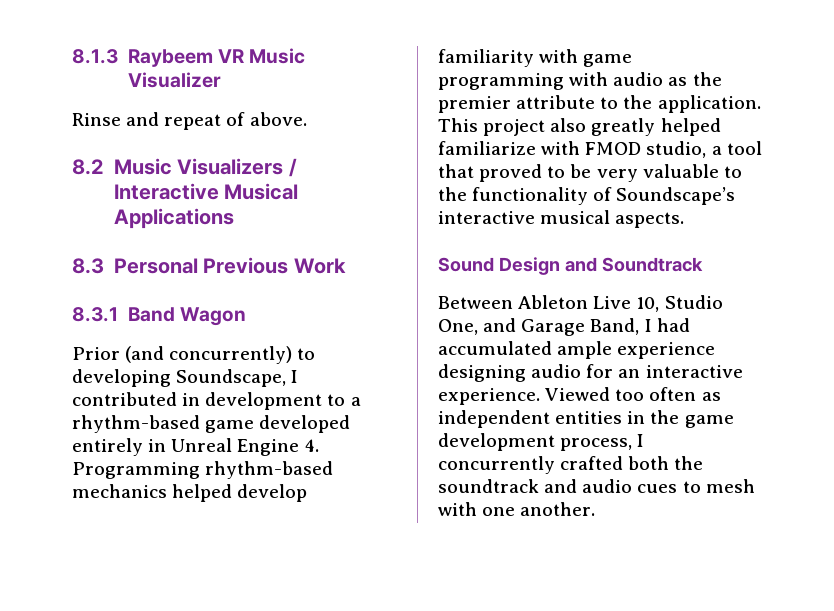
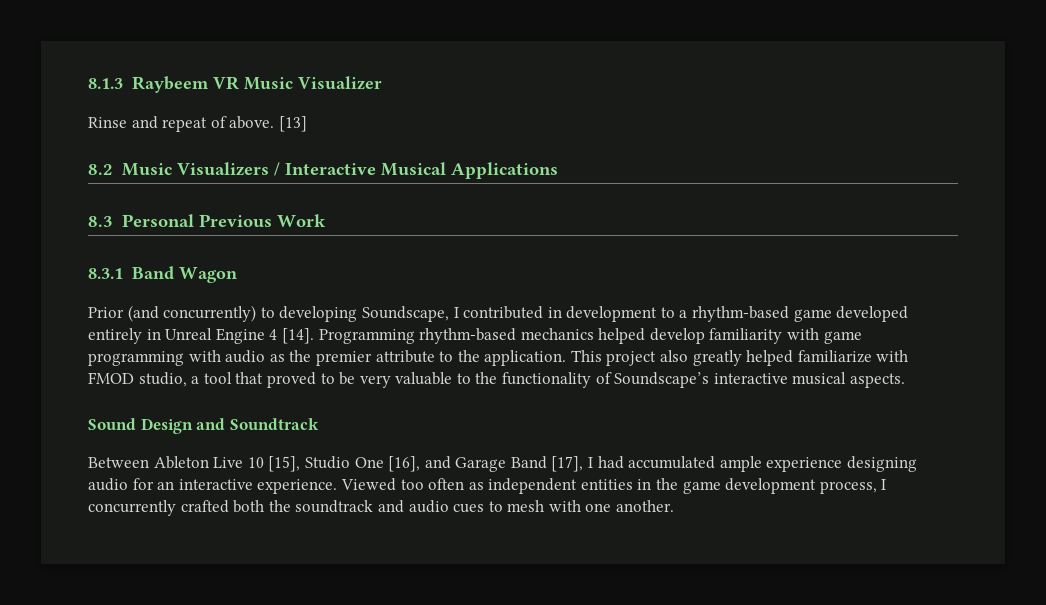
+ [13]
- Prior (and concurrently) to developing Soundscape, I contributed in development to a rhythm-based game developed entirely in Unreal Engine 4. Programming rhythm-based mechanics helped develop familiarity with game programming with audio as the premier attribute to the application.
+ Prior (and concurrently) to developing Soundscape, I contributed in development to a rhythm-based game developed entirely in Unreal Engine 4 [14]. Programming rhythm-based mechanics helped develop familiarity with game programming with audio as the premier attribute to the application.
- Between Ableton Live 10, Studio One, and Garage Band, I had accumulated ample experience designing audio for an interactive experience.
+ Between Ableton Live 10 [15], Studio One [16], and Garage Band [17], I had accumulated ample experience designing audio for an interactive experience.

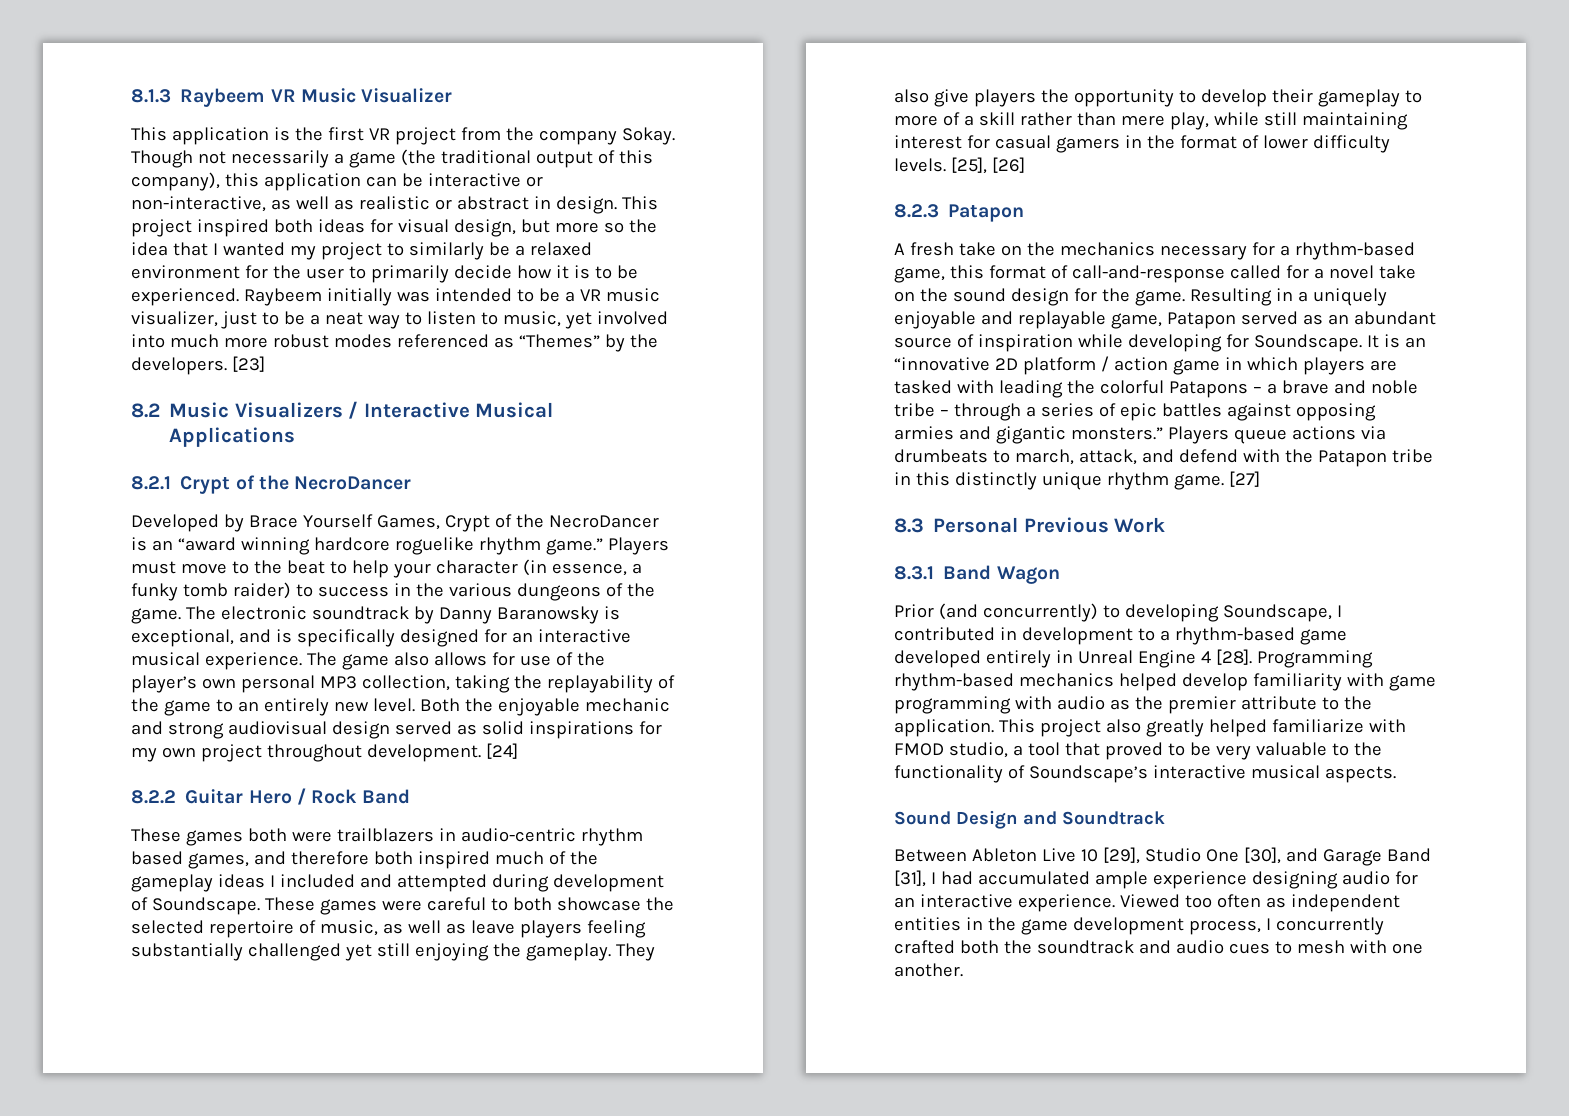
- Rinse and repeat of above. [13]
+ This application is the first VR project from the company Sokay. Though not necessarily a game (the traditional output of this company), this application can be interactive or non-interactive, as well as realistic or abstract in design. This project inspired both ideas for visual design, but more so the idea that I wanted my project to similarly be a relaxed environment for the user to primarily decide how it is to be experienced. Raybeem initially was intended to be a VR music visualizer, just to be a neat way to listen to music, yet involved into much more robust modes referenced as “Themes” by the developers. [23]
+ 8.2.1 Crypt of the NecroDancer
+ Developed by Brace Yourself Games, Crypt of the NecroDancer is an “award winning hardcore roguelike rhythm game.” Players must move to the beat to help your character (in essence, a funky tomb raider) to success in the various dungeons of the game. The electronic soundtrack by Danny Baranowsky is exceptional, and is specifically designed for an interactive musical experience. The game also allows for use of the player’s own personal MP3 collection, taking the replayability of the game to an entirely new level. Both the enjoyable mechanic and strong audiovisual design served as solid inspirations for my own project throughout development. [24]
+ 8.2.2 Guitar Hero / Rock Band
+ These games both were trailblazers in audio-centric rhythm based games, and therefore both inspired much of the gameplay ideas I included and attempted during development of Soundscape. These games were careful to both showcase the selected repertoire of music, as well as leave players feeling substantially challenged yet still enjoying the gameplay. They also give players the opportunity to develop their gameplay to more of a skill rather than mere play, while still maintaining interest for casual gamers in the format of lower difficulty levels. [25], [26]
+ 8.2.3 Patapon
+ A fresh take on the mechanics necessary for a rhythm-based game, this format of call-and-response called for a novel take on the sound design for the game. Resulting in a uniquely enjoyable and replayable game, Patapon served as an abundant source of inspiration while developing for Soundscape. It is an “innovative 2D platform / action game in which players are tasked with leading the colorful Patapons – a brave and noble tribe – through a series of epic battles against opposing armies and gigantic monsters.” Players queue actions via drumbeats to march, attack, and defend with the Patapon tribe in this distinctly unique rhythm game. [27]
- Prior (and concurrently) to developing Soundscape, I contributed in development to a rhythm-based game developed entirely in Unreal Engine 4 [14].
+ Prior (and concurrently) to developing Soundscape, I contributed in development to a rhythm-based game developed entirely in Unreal Engine 4 [28].
- Between Ableton Live 10 [15], Studio One [16], and Garage Band [17], I had accumulated ample experience designing audio for an interactive experience.
+ Between Ableton Live 10 [29], Studio One [30], and Garage Band [31], I had accumulated ample experience designing audio for an interactive experience.

